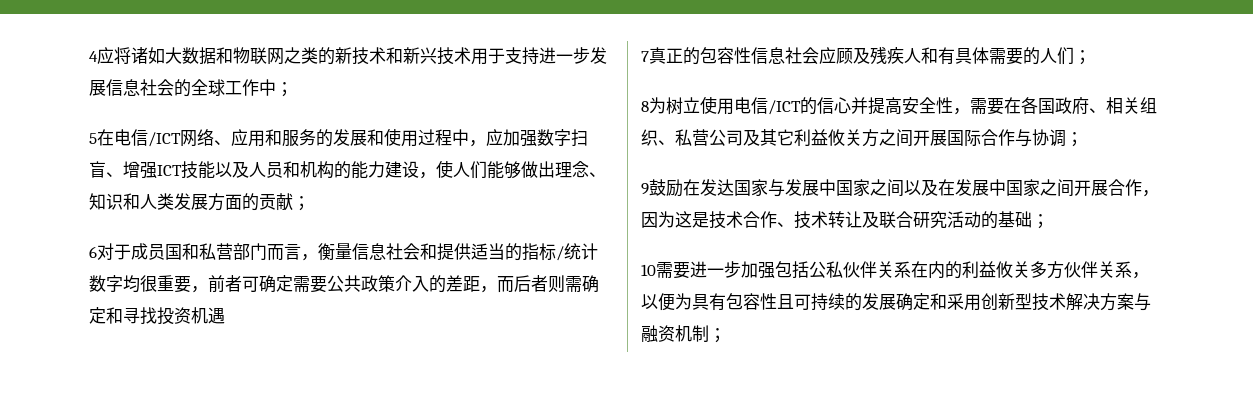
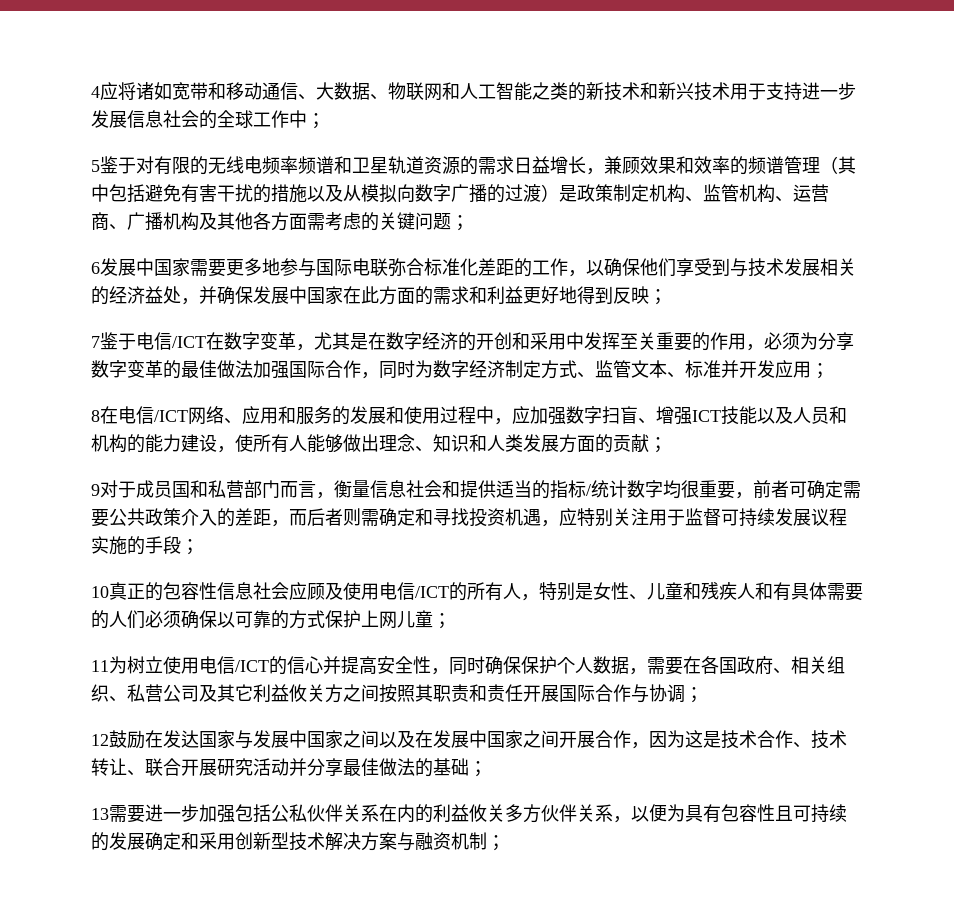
- 4应将诸如大数据和物联网之类的新技术和新兴技术用于支持进一步发展信息社会的全球工作中；
+ 4应将诸如宽带和移动通信、大数据、物联网和人工智能之类的新技术和新兴技术用于支持进一步发展信息社会的全球工作中；
- 5在电信/ICT网络、应用和服务的发展和使用过程中，应加强数字扫盲、增强ICT技能以及人员和机构的能力建设，使人们能够做出理念、知识和人类发展方面的贡献；
+ 5鉴于对有限的无线电频率频谱和卫星轨道资源的需求日益增长，兼顾效果和效率的频谱管理（其中包括避免有害干扰的措施以及从模拟向数字广播的过渡）是政策制定机构、监管机构、运营商、广播机构及其他各方面需考虑的关键问题；
+ 6发展中国家需要更多地参与国际电联弥合标准化差距的工作，以确保他们享受到与技术发展相关的经济益处，并确保发展中国家在此方面的需求和利益更好地得到反映；
+ 7鉴于电信/ICT在数字变革，尤其是在数字经济的开创和采用中发挥至关重要的作用，必须为分享数字变革的最佳做法加强国际合作，同时为数字经济制定方式、监管文本、标准并开发应用；
+ 8在电信/ICT网络、应用和服务的发展和使用过程中，应加强数字扫盲、增强ICT技能以及人员和机构的能力建设，使所有人能够做出理念、知识和人类发展方面的贡献；
- 6对于成员国和私营部门而言，衡量信息社会和提供适当的指标/统计数字均很重要，前者可确定需要公共政策介入的差距，而后者则需确定和寻找投资机遇
- 7真正的包容性信息社会应顾及残疾人和有具体需要的人们；
- 8为树立使用电信/ICT的信心并提高安全性，需要在各国政府、相关组织、私营公司及其它利益攸关方之间开展国际合作与协调；
+ 9对于成员国和私营部门而言，衡量信息社会和提供适当的指标/统计数字均很重要，前者可确定需要公共政策介入的差距，而后者则需确定和寻找投资机遇，应特别关注用于监督可持续发展议程实施的手段；
+ 10真正的包容性信息社会应顾及使用电信/ICT的所有人，特别是女性、儿童和残疾人和有具体需要的人们必须确保以可靠的方式保护上网儿童；
+ 11为树立使用电信/ICT的信心并提高安全性，同时确保保护个人数据，需要在各国政府、相关组织、私营公司及其它利益攸关方之间按照其职责和责任开展国际合作与协调；
- 9鼓励在发达国家与发展中国家之间以及在发展中国家之间开展合作，因为这是技术合作、技术转让及联合研究活动的基础；
+ 12鼓励在发达国家与发展中国家之间以及在发展中国家之间开展合作，因为这是技术合作、技术转让、联合开展研究活动并分享最佳做法的基础；
- 10需要进一步加强包括公私伙伴关系在内的利益攸关多方伙伴关系，以便为具有包容性且可持续的发展确定和采用创新型技术解决方案与融资机制；
+ 13需要进一步加强包括公私伙伴关系在内的利益攸关多方伙伴关系，以便为具有包容性且可持续的发展确定和采用创新型技术解决方案与融资机制；

